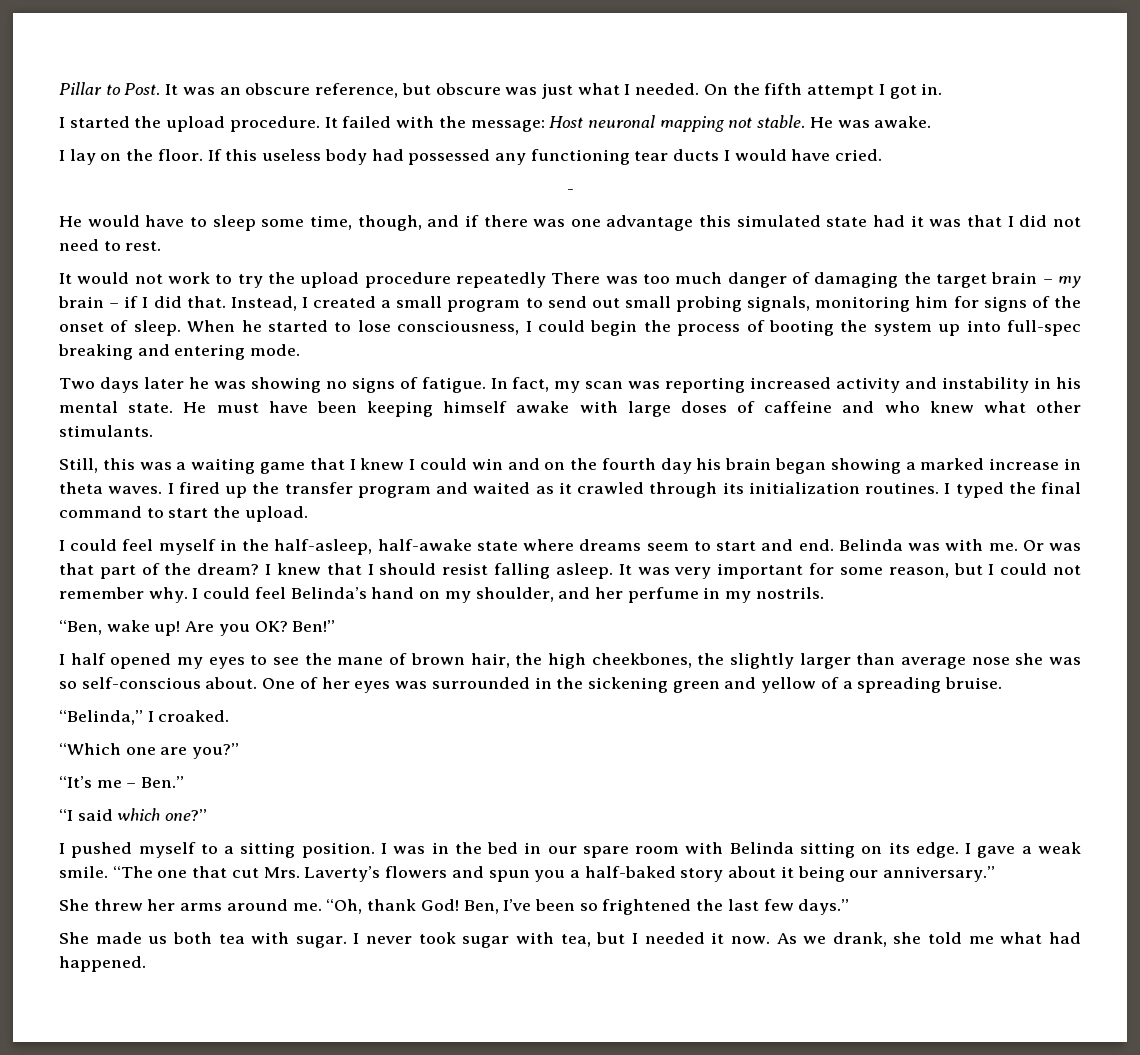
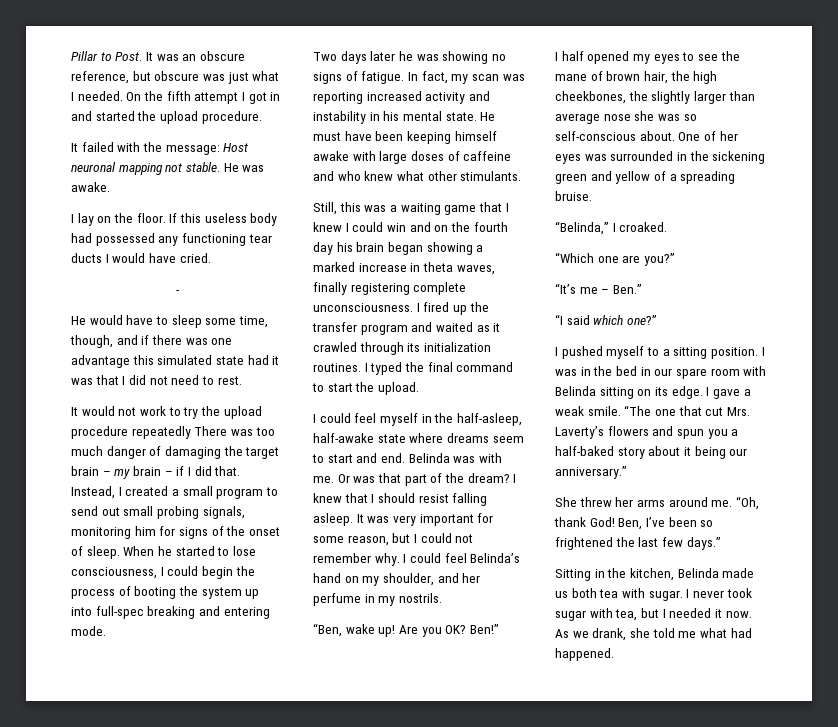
- On the fifth attempt I got in.
- I started the upload procedure. It failed with the message: Host neuronal mapping not stable.
+ On the fifth attempt I got in and started the upload procedure.
+ It failed with the message: Host neuronal mapping not stable.
- Still, this was a waiting game that I knew I could win and on the fourth day his brain began showing a marked increase in theta waves.
+ Still, this was a waiting game that I knew I could win and on the fourth day his brain began showing a marked increase in theta waves, finally registering complete unconsciousness.
- She made us both tea with sugar.
+ Sitting in the kitchen, Belinda made us both tea with sugar.

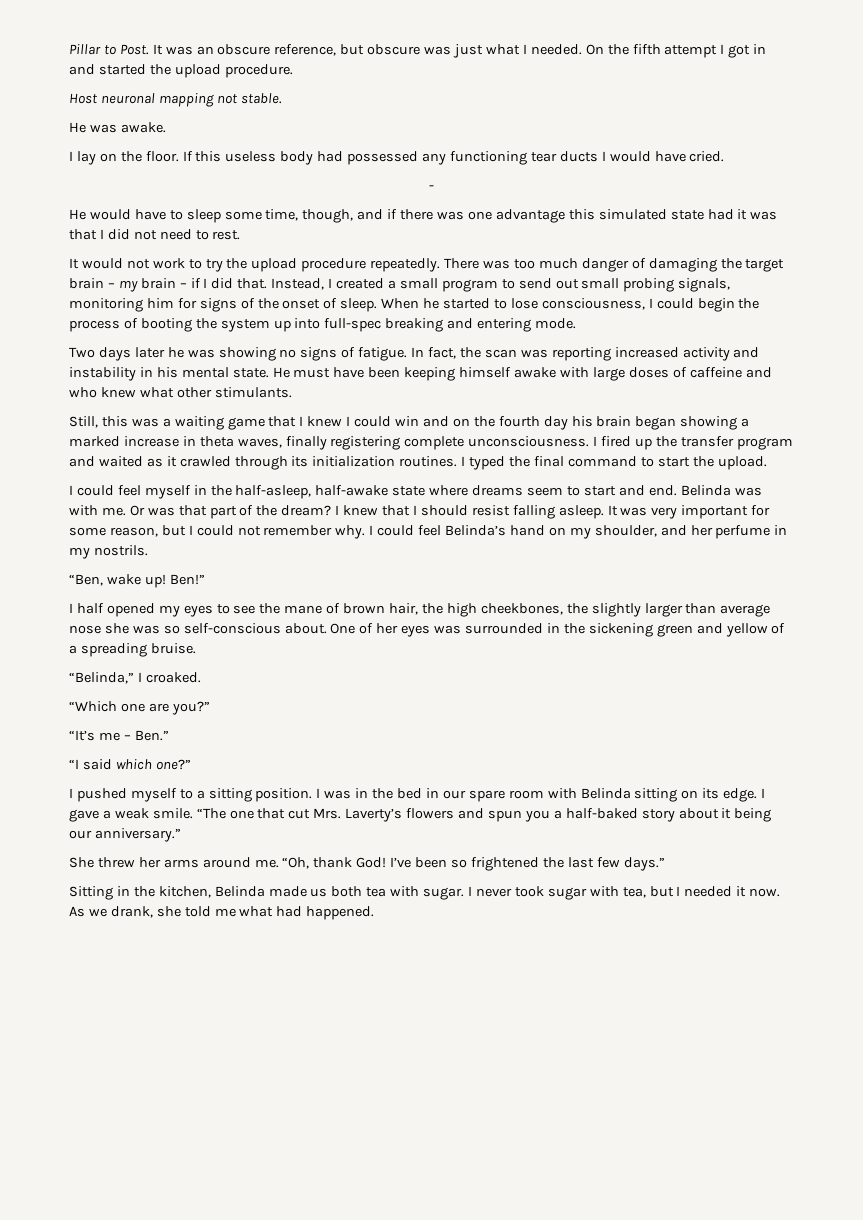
- It failed with the message: Host neuronal mapping not stable. He was awake.
+ Host neuronal mapping not stable.
+ He was awake.
- It would not work to try the upload procedure repeatedly There was too much danger of damaging the target brain – my brain – if I did that.
+ It would not work to try the upload procedure repeatedly. There was too much danger of damaging the target brain – my brain – if I did that.
- In fact, my scan was reporting increased activity and instability in his mental state.
+ In fact, the scan was reporting increased activity and instability in his mental state.
- Are you OK?
- Ben, I’ve been so frightened the last few days.”
+ I’ve been so frightened the last few days.”

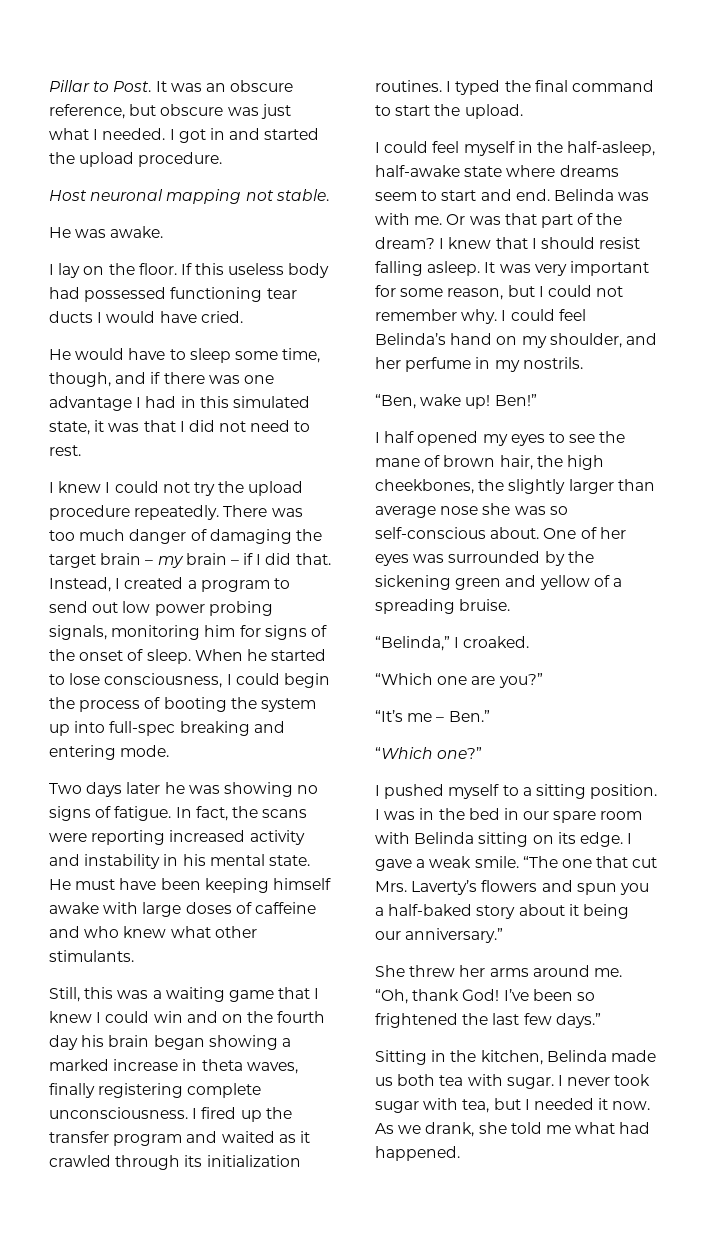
- On the fifth attempt I got in and started the upload procedure.
+ I got in and started the upload procedure.
- If this useless body had possessed any functioning tear ducts I would have cried.
- -
+ If this useless body had possessed functioning tear ducts I would have cried.
- He would have to sleep some time, though, and if there was one advantage this simulated state had it was that I did not need to rest.
+ He would have to sleep some time, though, and if there was one advantage I had in this simulated state, it was that I did not need to rest.
- It would not work to try the upload procedure repeatedly.
+ I knew I could not try the upload procedure repeatedly.
- Instead, I created a small program to send out small probing signals, monitoring him for signs of the onset of sleep.
+ Instead, I created a program to send out low power probing signals, monitoring him for signs of the onset of sleep.
- In fact, the scan was reporting increased activity and instability in his mental state.
+ In fact, the scans were reporting increased activity and instability in his mental state.
- One of her eyes was surrounded in the sickening green and yellow of a spreading bruise.
+ One of her eyes was surrounded by the sickening green and yellow of a spreading bruise.
- “I said which one?”
+ “Which one?”

